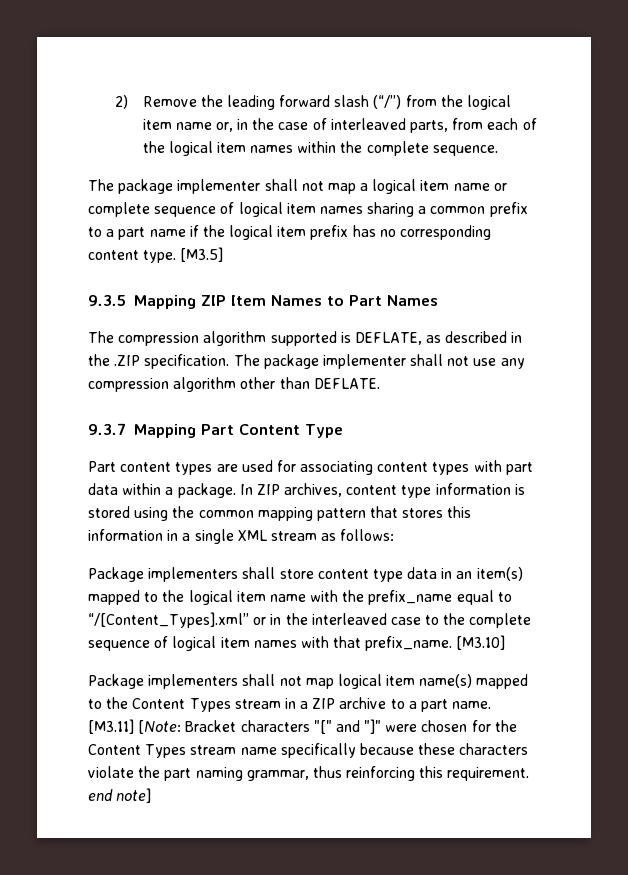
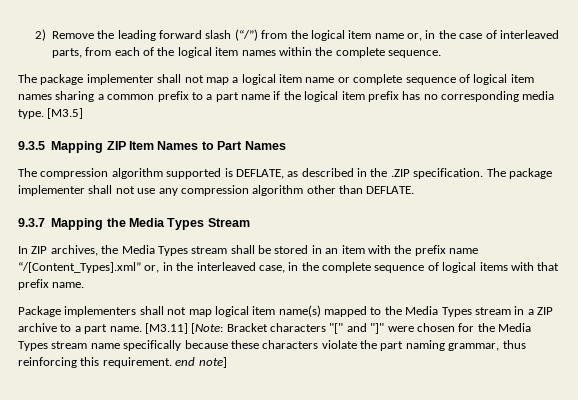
- The package implementer shall not map a logical item name or complete sequence of logical item names sharing a common prefix to a part name if the logical item prefix has no corresponding content type.
+ The package implementer shall not map a logical item name or complete sequence of logical item names sharing a common prefix to a part name if the logical item prefix has no corresponding media type.
- 9.3.7 Mapping Part Content Type
- Part content types are used for associating content types with part data within a package. In ZIP archives, content type information is stored using the common mapping pattern that stores this information in a single XML stream as follows:
- Package implementers shall store content type data in an item(s) mapped to the logical item name with the prefix_name equal to “/[Content_Types].xml” or in the interleaved case to the complete sequence of logical item names with that prefix_name. [M3.10]
+ 9.3.7 Mapping the Media Types Stream
+ In ZIP archives, the Media Types stream shall be stored in an item with the prefix name “/[Content_Types].xml” or, in the interleaved case, in the complete sequence of logical items with that prefix name.
- Package implementers shall not map logical item name(s) mapped to the Content Types stream in a ZIP archive to a part name.
+ Package implementers shall not map logical item name(s) mapped to the Media Types stream in a ZIP archive to a part name.
- [M3.11] [Note: Bracket characters "[" and "]" were chosen for the Content Types stream name specifically because these characters violate the part naming grammar, thus reinforcing this requirement. end note]
+ [M3.11] [Note: Bracket characters "[" and "]" were chosen for the Media Types stream name specifically because these characters violate the part naming grammar, thus reinforcing this requirement. end note]

